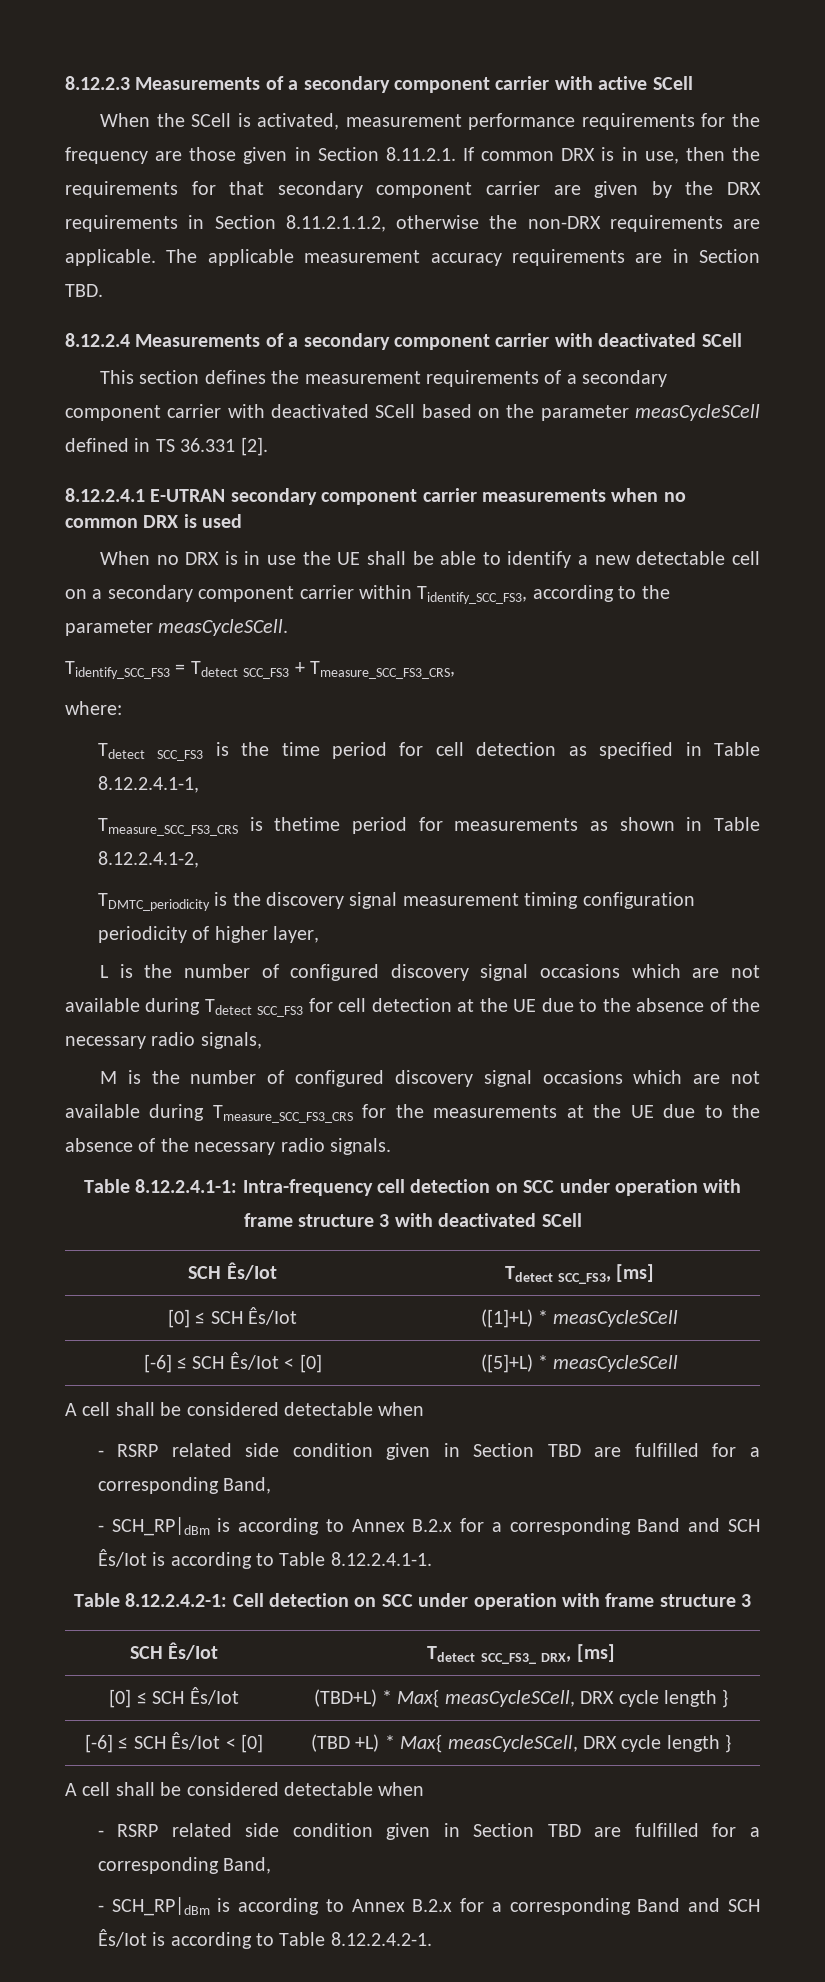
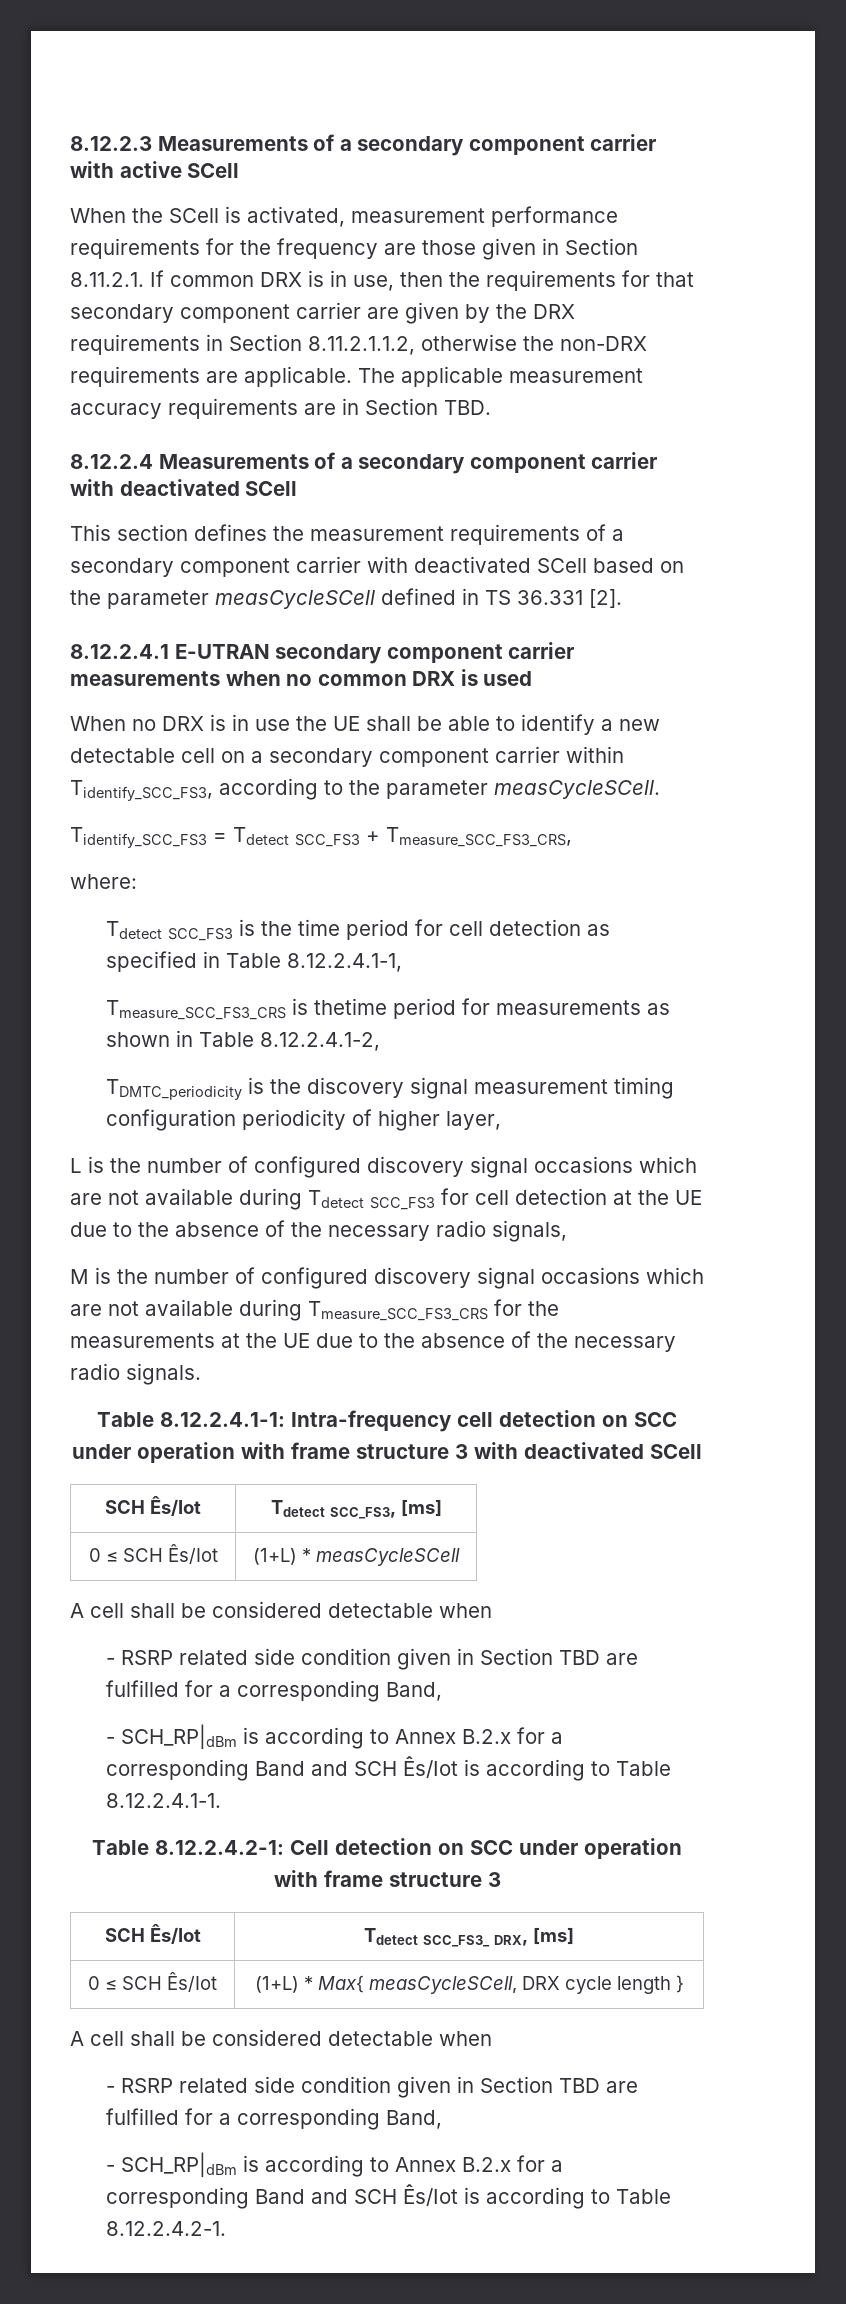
- [0] ≤ SCH Ês/Iot | ([1]+L) * measCycleSCell
- [-6] ≤ SCH Ês/Iot < [0] | ([5]+L) * measCycleSCell
+ 0 ≤ SCH Ês/Iot | (1+L) * measCycleSCell
- [0] ≤ SCH Ês/Iot | (TBD+L) * Max{ measCycleSCell, DRX cycle length }
- [-6] ≤ SCH Ês/Iot < [0] | (TBD +L) * Max{ measCycleSCell, DRX cycle length }
+ 0 ≤ SCH Ês/Iot | (1+L) * Max{ measCycleSCell, DRX cycle length }

